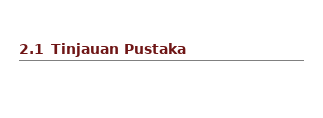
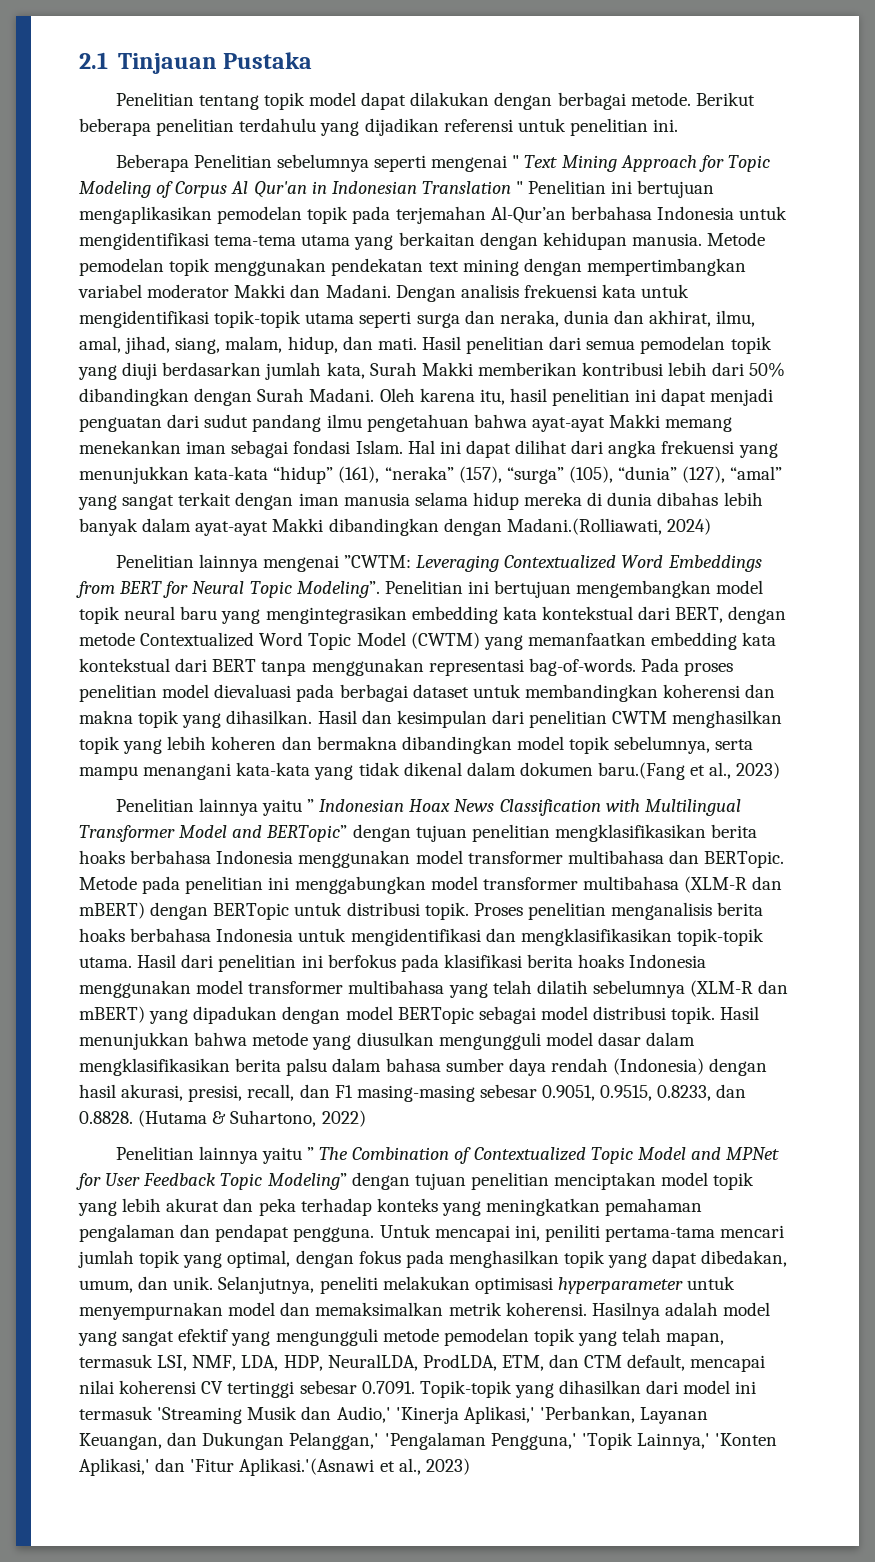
+ Penelitian tentang topik model dapat dilakukan dengan berbagai metode. Berikut beberapa penelitian terdahulu yang dijadikan referensi untuk penelitian ini.
+ Beberapa Penelitian sebelumnya seperti mengenai " Text Mining Approach for Topic Modeling of Corpus Al Qur'an in Indonesian Translation " Penelitian ini bertujuan mengaplikasikan pemodelan topik pada terjemahan Al-Qur’an berbahasa Indonesia untuk mengidentifikasi tema-tema utama yang berkaitan dengan kehidupan manusia. Metode pemodelan topik menggunakan pendekatan text mining dengan mempertimbangkan variabel moderator Makki dan Madani. Dengan analisis frekuensi kata untuk mengidentifikasi topik-topik utama seperti surga dan neraka, dunia dan akhirat, ilmu, amal, jihad, siang, malam, hidup, dan mati. Hasil penelitian dari semua pemodelan topik yang diuji berdasarkan jumlah kata, Surah Makki memberikan kontribusi lebih dari 50% dibandingkan dengan Surah Madani. Oleh karena itu, hasil penelitian ini dapat menjadi penguatan dari sudut pandang ilmu pengetahuan bahwa ayat-ayat Makki memang menekankan iman sebagai fondasi Islam. Hal ini dapat dilihat dari angka frekuensi yang menunjukkan kata-kata “hidup” (161), “neraka” (157), “surga” (105), “dunia” (127), “amal” yang sangat terkait dengan iman manusia selama hidup mereka di dunia dibahas lebih banyak dalam ayat-ayat Makki dibandingkan dengan Madani.(Rolliawati, 2024)
+ Penelitian lainnya mengenai ”CWTM: Leveraging Contextualized Word Embeddings from BERT for Neural Topic Modeling”. Penelitian ini bertujuan mengembangkan model topik neural baru yang mengintegrasikan embedding kata kontekstual dari BERT, dengan metode Contextualized Word Topic Model (CWTM) yang memanfaatkan embedding kata kontekstual dari BERT tanpa menggunakan representasi bag-of-words. Pada proses penelitian model dievaluasi pada berbagai dataset untuk membandingkan koherensi dan makna topik yang dihasilkan. Hasil dan kesimpulan dari penelitian CWTM menghasilkan topik yang lebih koheren dan bermakna dibandingkan model topik sebelumnya, serta mampu menangani kata-kata yang tidak dikenal dalam dokumen baru.(Fang et al., 2023)
+ Penelitian lainnya yaitu ” Indonesian Hoax News Classification with Multilingual Transformer Model and BERTopic” dengan tujuan penelitian mengklasifikasikan berita hoaks berbahasa Indonesia menggunakan model transformer multibahasa dan BERTopic. Metode pada penelitian ini menggabungkan model transformer multibahasa (XLM-R dan mBERT) dengan BERTopic untuk distribusi topik. Proses penelitian menganalisis berita hoaks berbahasa Indonesia untuk mengidentifikasi dan mengklasifikasikan topik-topik utama. Hasil dari penelitian ini berfokus pada klasifikasi berita hoaks Indonesia menggunakan model transformer multibahasa yang telah dilatih sebelumnya (XLM-R dan mBERT) yang dipadukan dengan model BERTopic sebagai model distribusi topik. Hasil menunjukkan bahwa metode yang diusulkan mengungguli model dasar dalam mengklasifikasikan berita palsu dalam bahasa sumber daya rendah (Indonesia) dengan hasil akurasi, presisi, recall, dan F1 masing-masing sebesar 0.9051, 0.9515, 0.8233, dan 0.8828. (Hutama & Suhartono, 2022)
+ Penelitian lainnya yaitu ” The Combination of Contextualized Topic Model and MPNet for User Feedback Topic Modeling” dengan tujuan penelitian menciptakan model topik yang lebih akurat dan peka terhadap konteks yang meningkatkan pemahaman pengalaman dan pendapat pengguna. Untuk mencapai ini, peniliti pertama-tama mencari jumlah topik yang optimal, dengan fokus pada menghasilkan topik yang dapat dibedakan, umum, dan unik. Selanjutnya, peneliti melakukan optimisasi hyperparameter untuk menyempurnakan model dan memaksimalkan metrik koherensi. Hasilnya adalah model yang sangat efektif yang mengungguli metode pemodelan topik yang telah mapan, termasuk LSI, NMF, LDA, HDP, NeuralLDA, ProdLDA, ETM, dan CTM default, mencapai nilai koherensi CV tertinggi sebesar 0.7091. Topik-topik yang dihasilkan dari model ini termasuk 'Streaming Musik dan Audio,' 'Kinerja Aplikasi,' 'Perbankan, Layanan Keuangan, dan Dukungan Pelanggan,' 'Pengalaman Pengguna,' 'Topik Lainnya,' 'Konten Aplikasi,' dan 'Fitur Aplikasi.'(Asnawi et al., 2023)

